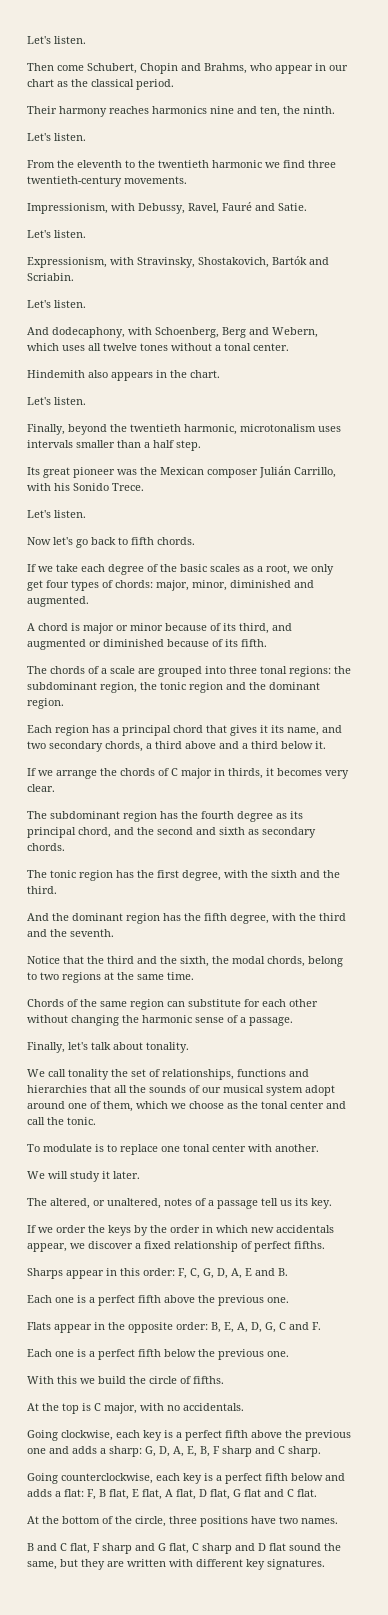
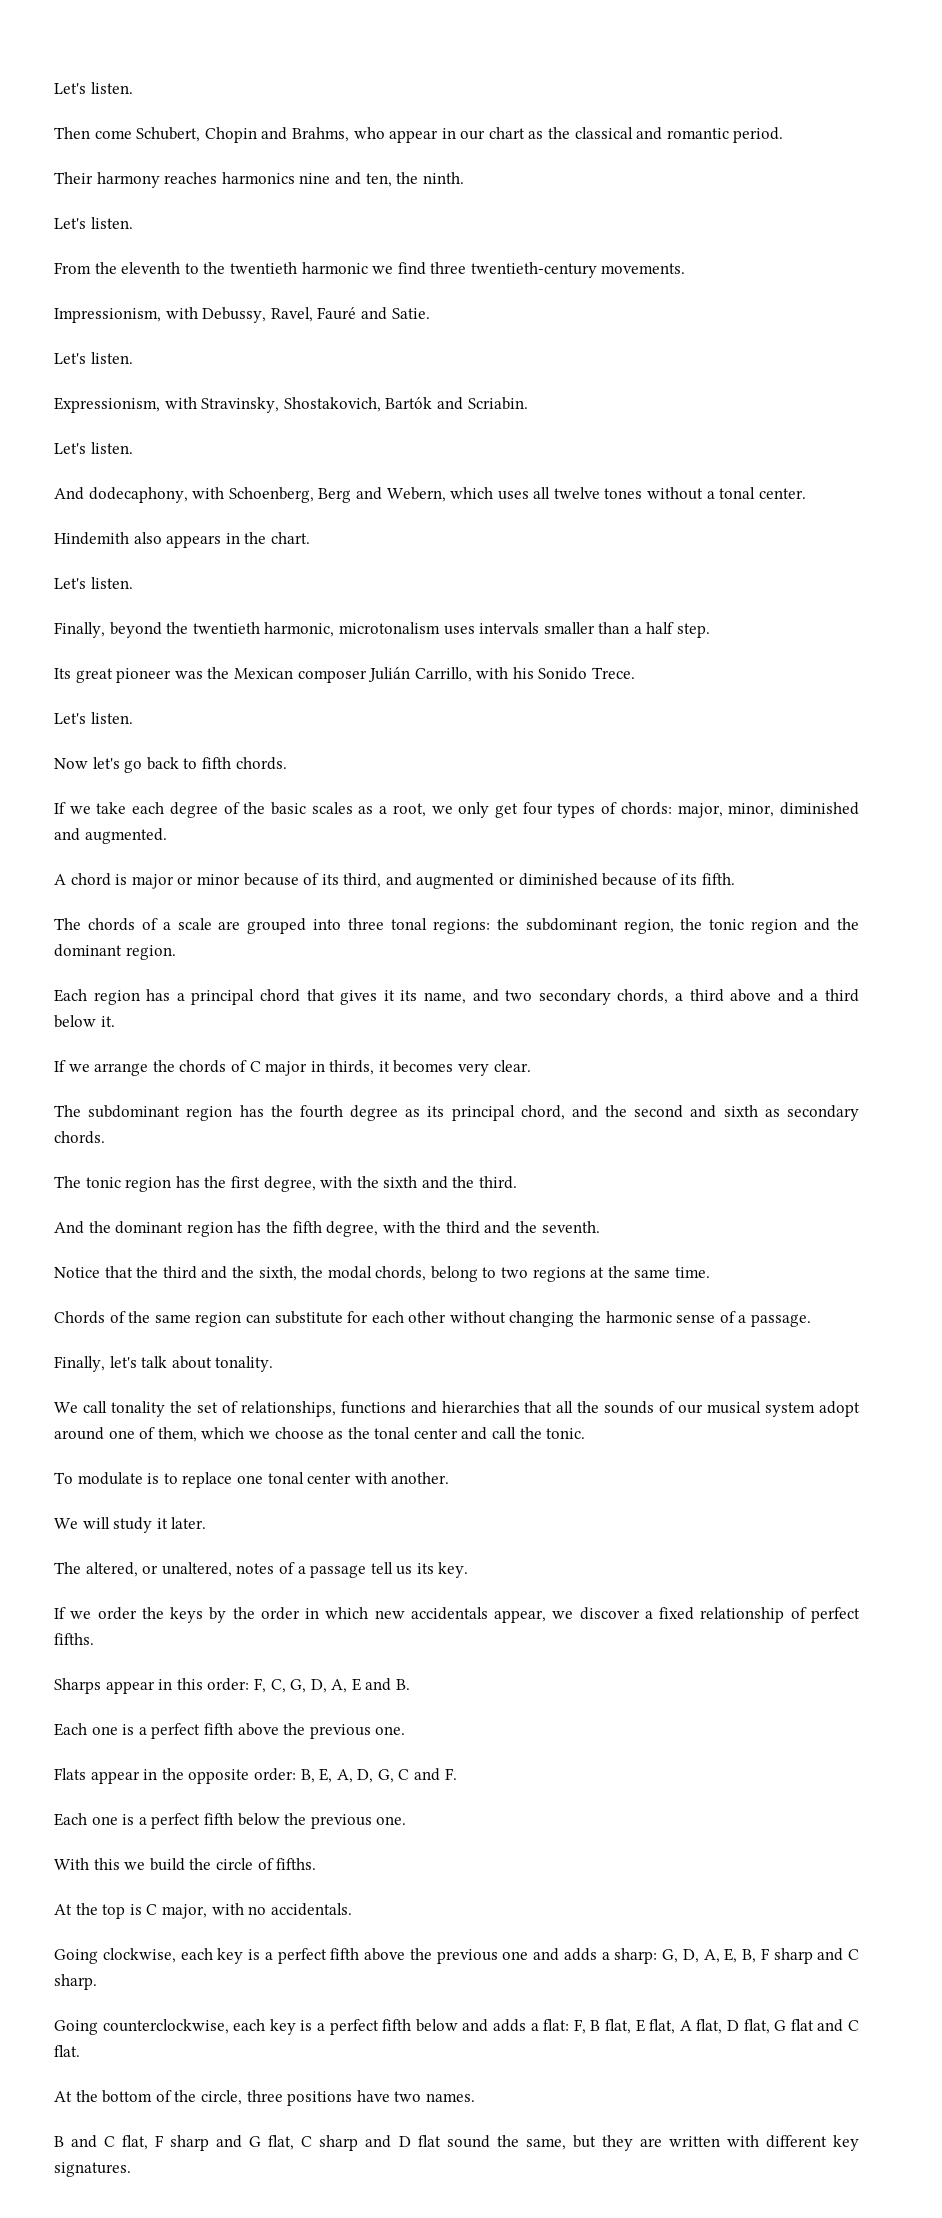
- Then come Schubert, Chopin and Brahms, who appear in our chart as the classical period.
+ Then come Schubert, Chopin and Brahms, who appear in our chart as the classical and romantic period.

